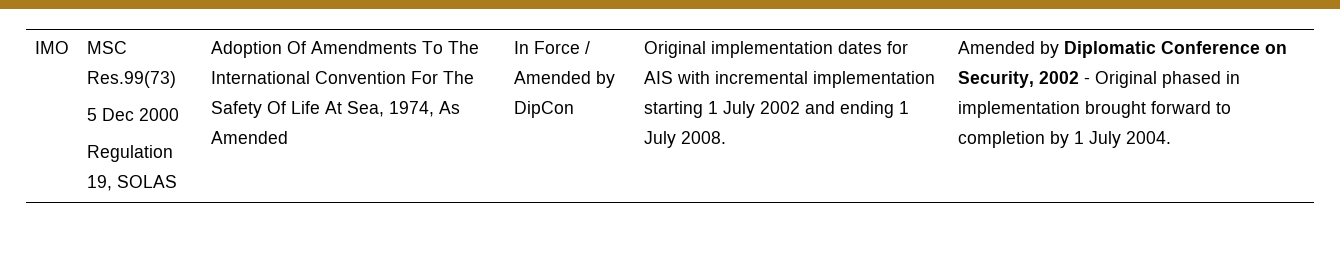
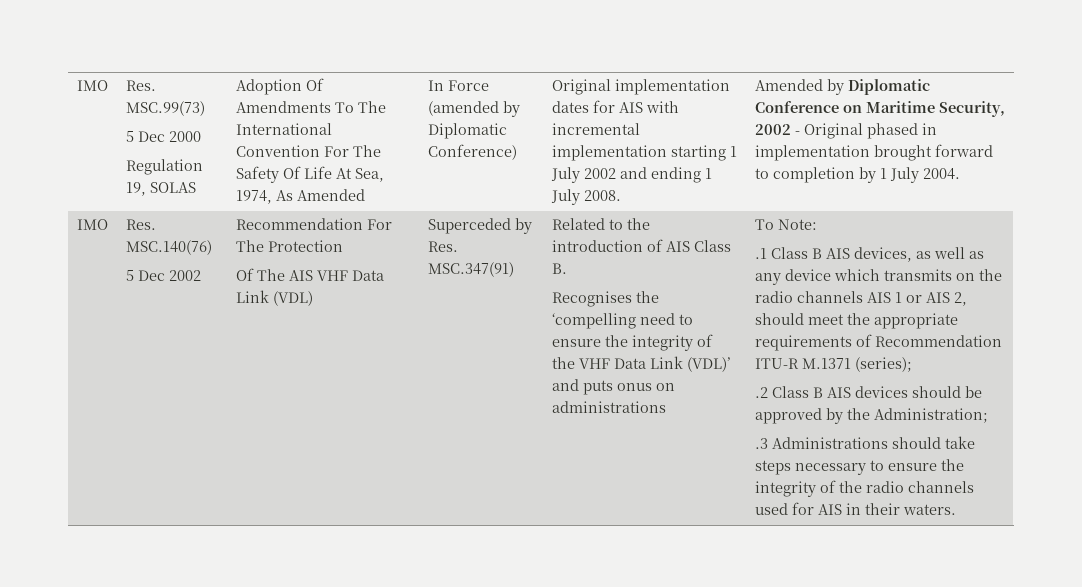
- IMO | MSC Res.99(73)
+ IMO | Res. MSC.99(73)
- In Force / Amended by DipCon
+ In Force (amended by Diplomatic Conference)
- Amended by Diplomatic Conference on Security, 2002 - Original phased in implementation brought forward to completion by 1 July 2004.
+ Amended by Diplomatic Conference on Maritime Security, 2002 - Original phased in implementation brought forward to completion by 1 July 2004.
+ IMO | Res. MSC.140(76)
+ 5 Dec 2002 | Recommendation For The Protection
+ Of The AIS VHF Data Link (VDL) | Superceded by Res. MSC.347(91) | Related to the introduction of AIS Class B.
+ Recognises the ‘compelling need to ensure the integrity of the VHF Data Link (VDL)’ and puts onus on administrations | To Note:
+ .1 Class B AIS devices, as well as any device which transmits on the radio channels AIS 1 or AIS 2, should meet the appropriate requirements of Recommendation ITU-R M.1371 (series);
+ .2 Class B AIS devices should be approved by the Administration;
+ .3 Administrations should take steps necessary to ensure the integrity of the radio channels used for AIS in their waters.

